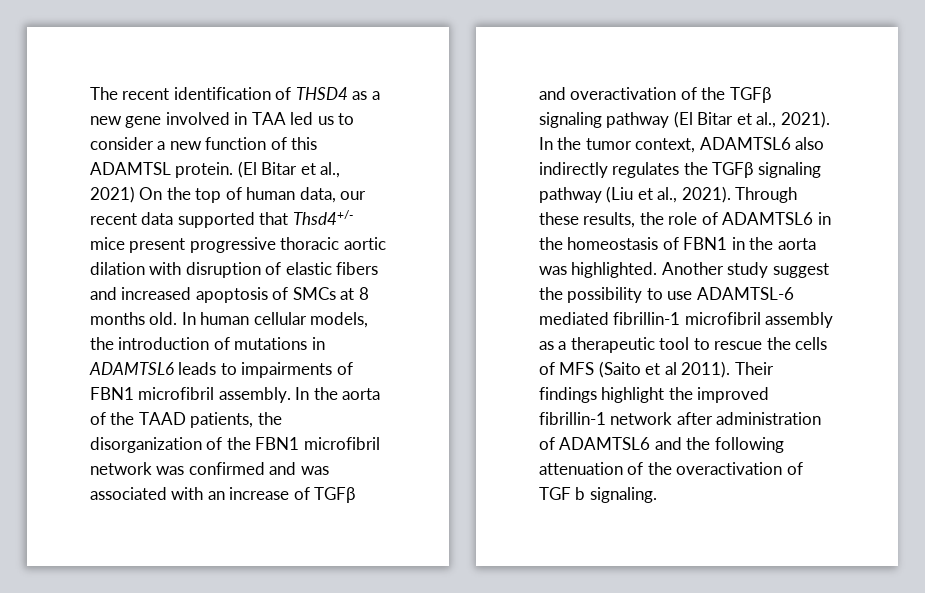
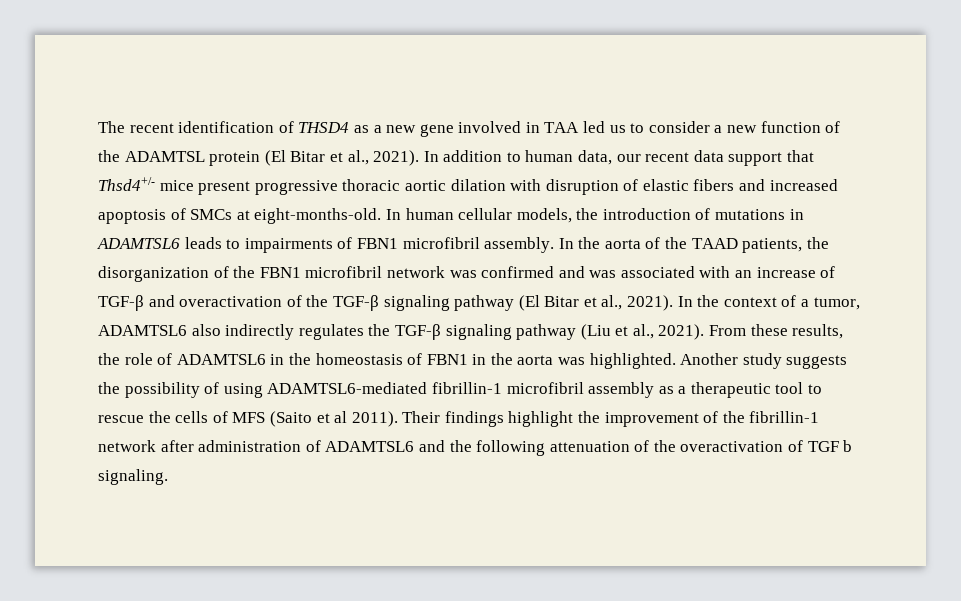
- The recent identification of THSD4 as a new gene involved in TAA led us to consider a new function of this ADAMTSL protein. (El Bitar et al., 2021) On the top of human data, our recent data supported that Thsd4+/- mice present progressive thoracic aortic dilation with disruption of elastic fibers and increased apoptosis of SMCs at 8 months old.
+ The recent identification of THSD4 as a new gene involved in TAA led us to consider a new function of the ADAMTSL protein (El Bitar et al., 2021). In addition to human data, our recent data support that Thsd4+/- mice present progressive thoracic aortic dilation with disruption of elastic fibers and increased apoptosis of SMCs at eight-months-old.
- In the aorta of the TAAD patients, the disorganization of the FBN1 microfibril network was confirmed and was associated with an increase of TGFβ and overactivation of the TGFβ signaling pathway (El Bitar et al., 2021).
+ In the aorta of the TAAD patients, the disorganization of the FBN1 microfibril network was confirmed and was associated with an increase of TGF-β and overactivation of the TGF-β signaling pathway (El Bitar et al., 2021).
- In the tumor context, ADAMTSL6 also indirectly regulates the TGFβ signaling pathway (Liu et al., 2021).
+ In the context of a tumor, ADAMTSL6 also indirectly regulates the TGF-β signaling pathway (Liu et al., 2021).
- Through these results, the role of ADAMTSL6 in the homeostasis of FBN1 in the aorta was highlighted.
+ From these results, the role of ADAMTSL6 in the homeostasis of FBN1 in the aorta was highlighted.
- Another study suggest the possibility to use ADAMTSL-6 mediated fibrillin-1 microfibril assembly as a therapeutic tool to rescue the cells of MFS (Saito et al 2011).
+ Another study suggests the possibility of using ADAMTSL6-mediated fibrillin-1 microfibril assembly as a therapeutic tool to rescue the cells of MFS (Saito et al 2011).
- Their findings highlight the improved fibrillin-1 network after administration of ADAMTSL6 and the following attenuation of the overactivation of TGF b signaling.
+ Their findings highlight the improvement of the fibrillin-1 network after administration of ADAMTSL6 and the following attenuation of the overactivation of TGF b signaling.

